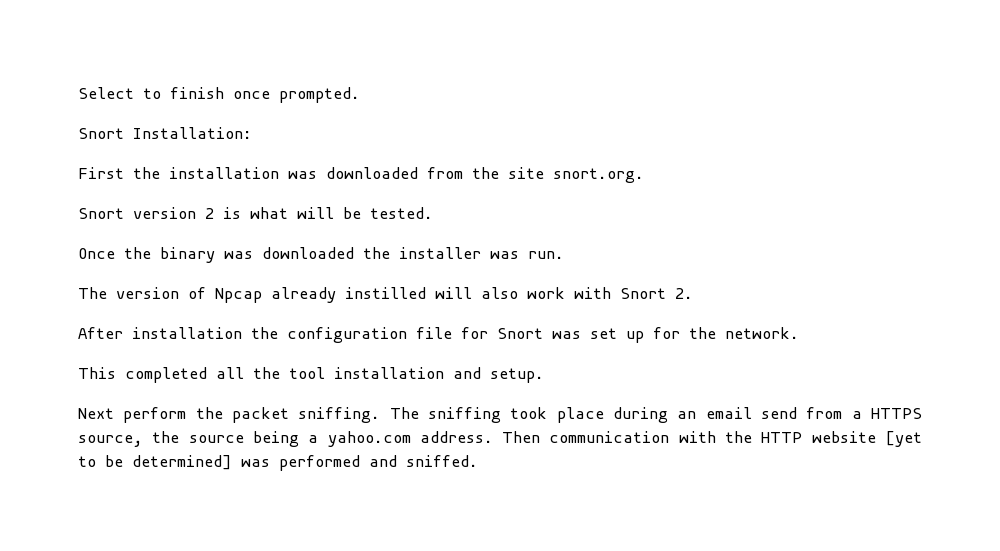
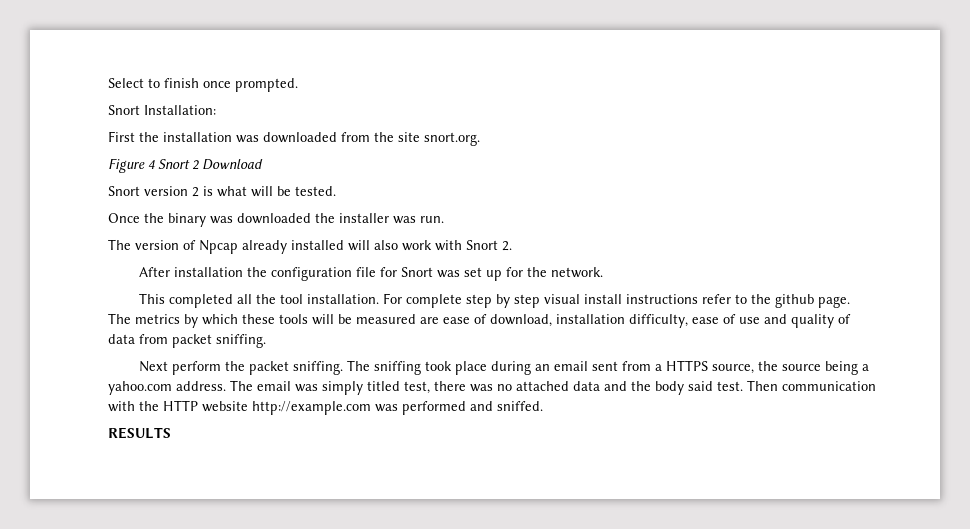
+ Figure 4 Snort 2 Download
- The version of Npcap already instilled will also work with Snort 2.
+ The version of Npcap already installed will also work with Snort 2.
- This completed all the tool installation and setup.
+ This completed all the tool installation. For complete step by step visual install instructions refer to the github page. The metrics by which these tools will be measured are ease of download, installation difficulty, ease of use and quality of data from packet sniffing.
- The sniffing took place during an email send from a HTTPS source, the source being a yahoo.com address.
+ The sniffing took place during an email sent from a HTTPS source, the source being a yahoo.com address.
+ The email was simply titled test, there was no attached data and the body said test.
- Then communication with the HTTP website [yet to be determined] was performed and sniffed.
+ Then communication with the HTTP website http://example.com was performed and sniffed.
+ RESULTS

